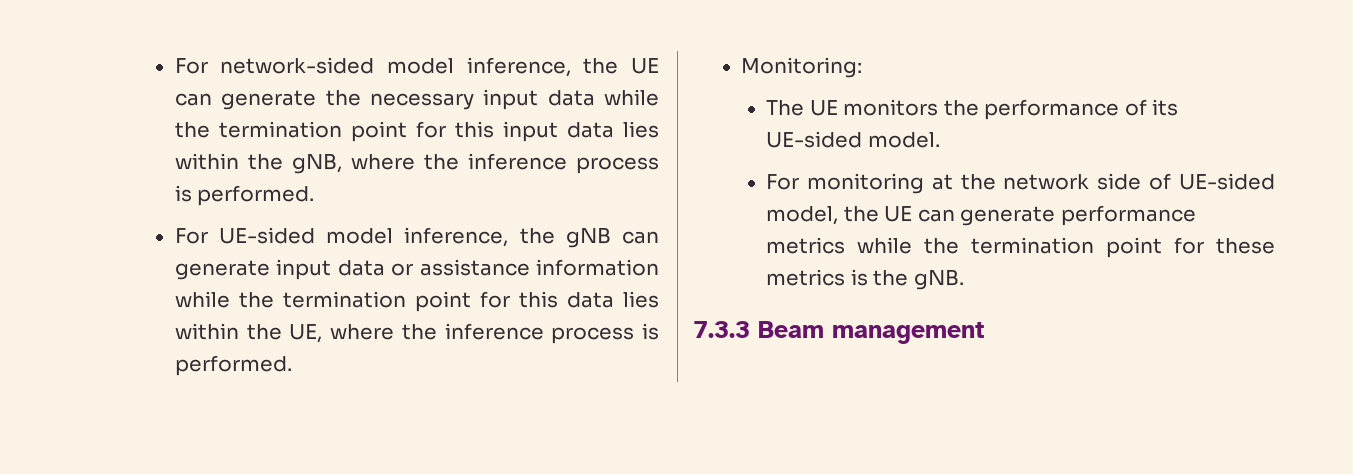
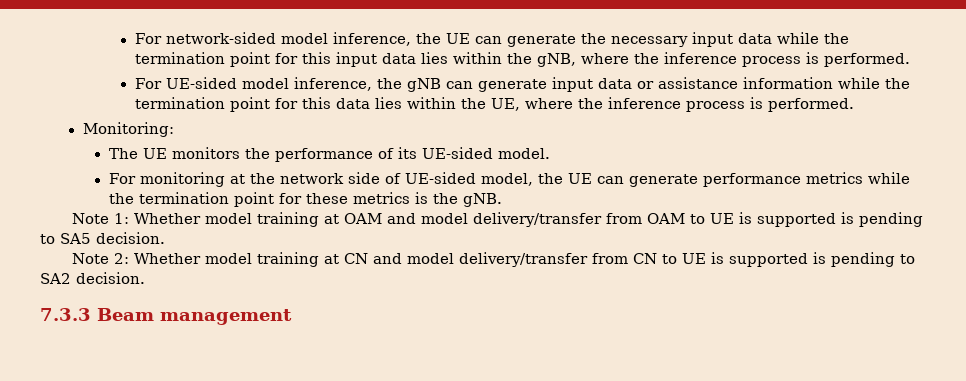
+ Note 1: Whether model training at OAM and model delivery/transfer from OAM to UE is supported is pending to SA5 decision.
+ Note 2: Whether model training at CN and model delivery/transfer from CN to UE is supported is pending to SA2 decision.

